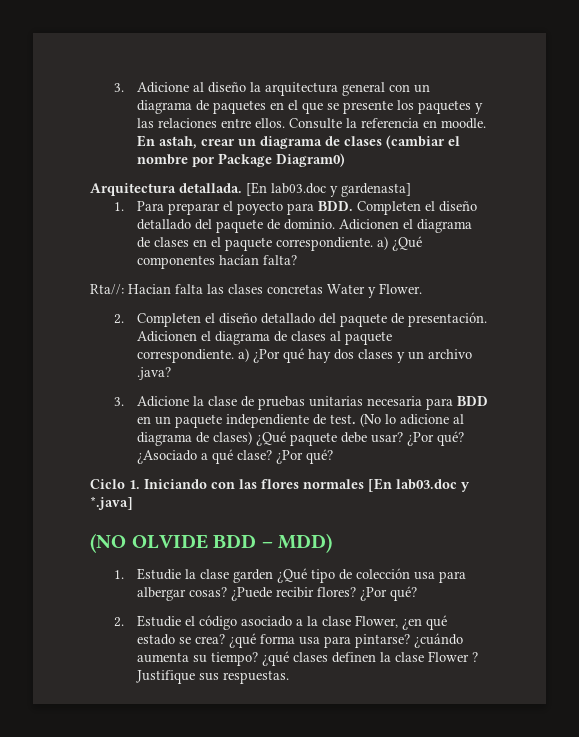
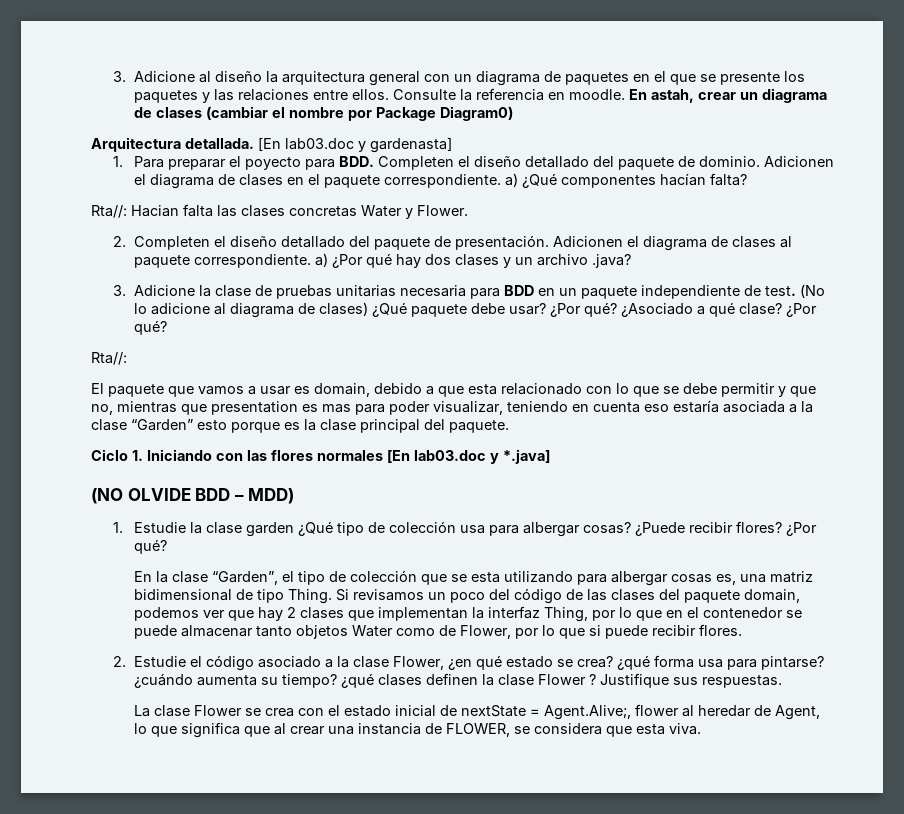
  ¿Asociado a qué clase? ¿Por qué?
+ Rta//:
+ El paquete que vamos a usar es domain, debido a que esta relacionado con lo que se debe permitir y que no, mientras que presentation es mas para poder visualizar, teniendo en cuenta eso estaría asociada a la clase “Garden” esto porque es la clase principal del paquete.
+ En la clase “Garden”, el tipo de colección que se esta utilizando para albergar cosas es, una matriz bidimensional de tipo Thing. Si revisamos un poco del código de las clases del paquete domain, podemos ver que hay 2 clases que implementan la interfaz Thing, por lo que en el contenedor se puede almacenar tanto objetos Water como de Flower, por lo que si puede recibir flores.
+ La clase Flower se crea con el estado inicial de nextState = Agent.Alive;, flower al heredar de Agent, lo que significa que al crear una instancia de FLOWER, se considera que esta viva.

